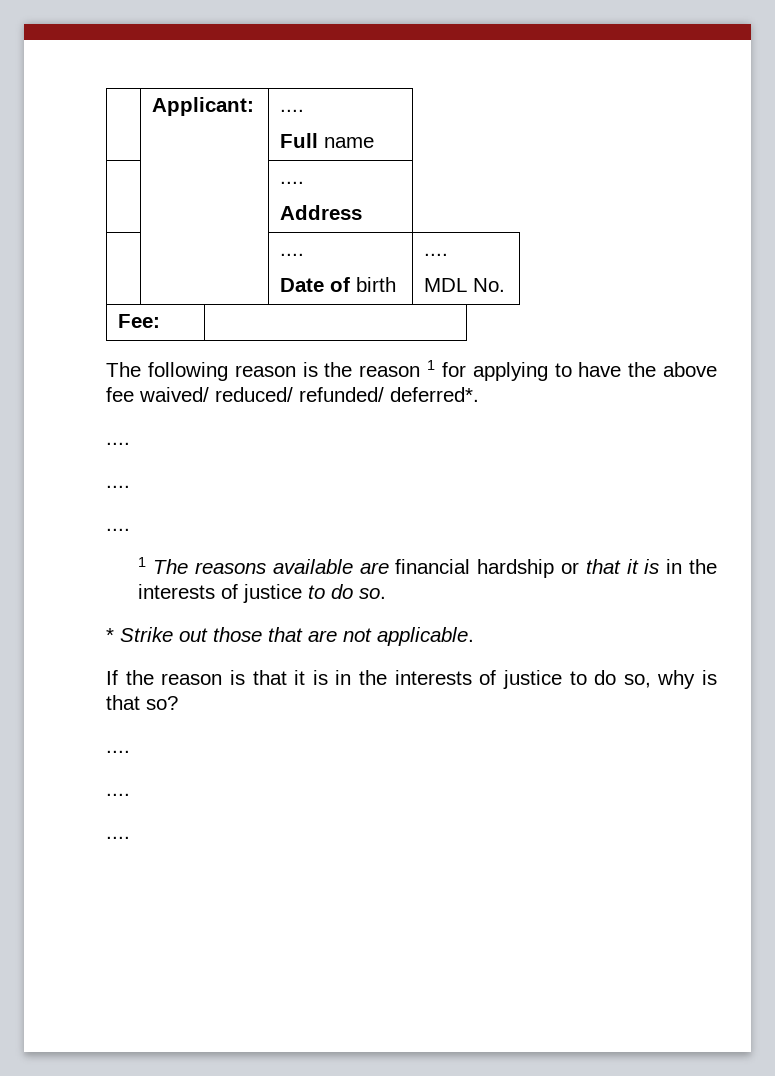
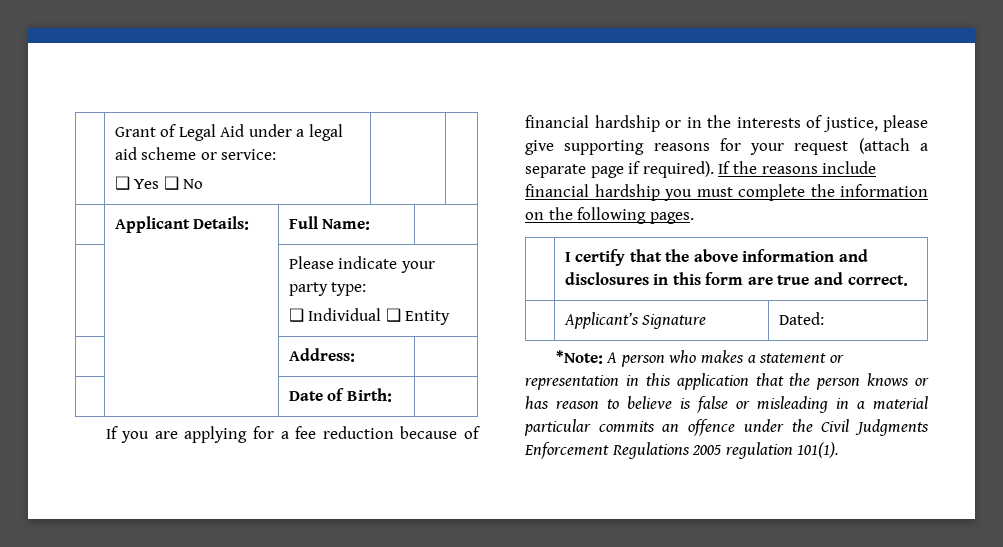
- | Applicant: | ....
- Full name
- | | ....
- Address
- | | ....
- Date of birth | ....
- MDL No.
- Fee: |
- The following reason is the reason 1 for applying to have the above fee waived/ reduced/ refunded/ deferred*.
- ....
- ....
- ....
- 1 The reasons available are financial hardship or that it is in the interests of justice to do so.
- * Strike out those that are not applicable.
- If the reason is that it is in the interests of justice to do so, why is that so?
- ....
- ....
- ....
+ | Grant of Legal Aid under a legal aid scheme or service:
+ ❑ Yes ❑ No | |
+ | Applicant Details: | Full Name: |
+ | | Please indicate your party type:
+ ❑ Individual ❑ Entity
+ | | Address: |
+ | | Date of Birth: |
+ If you are applying for a fee reduction because of financial hardship or in the interests of justice, please give supporting reasons for your request (attach a separate page if required). If the reasons include financial hardship you must complete the information on the following pages.
+ | I certify that the above information and disclosures in this form are true and correct.
+ | Applicant’s Signature | Dated:
+ *Note: A person who makes a statement or representation in this application that the person knows or has reason to believe is false or misleading in a material particular commits an offence under the Civil Judgments Enforcement Regulations 2005 regulation 101(1).

